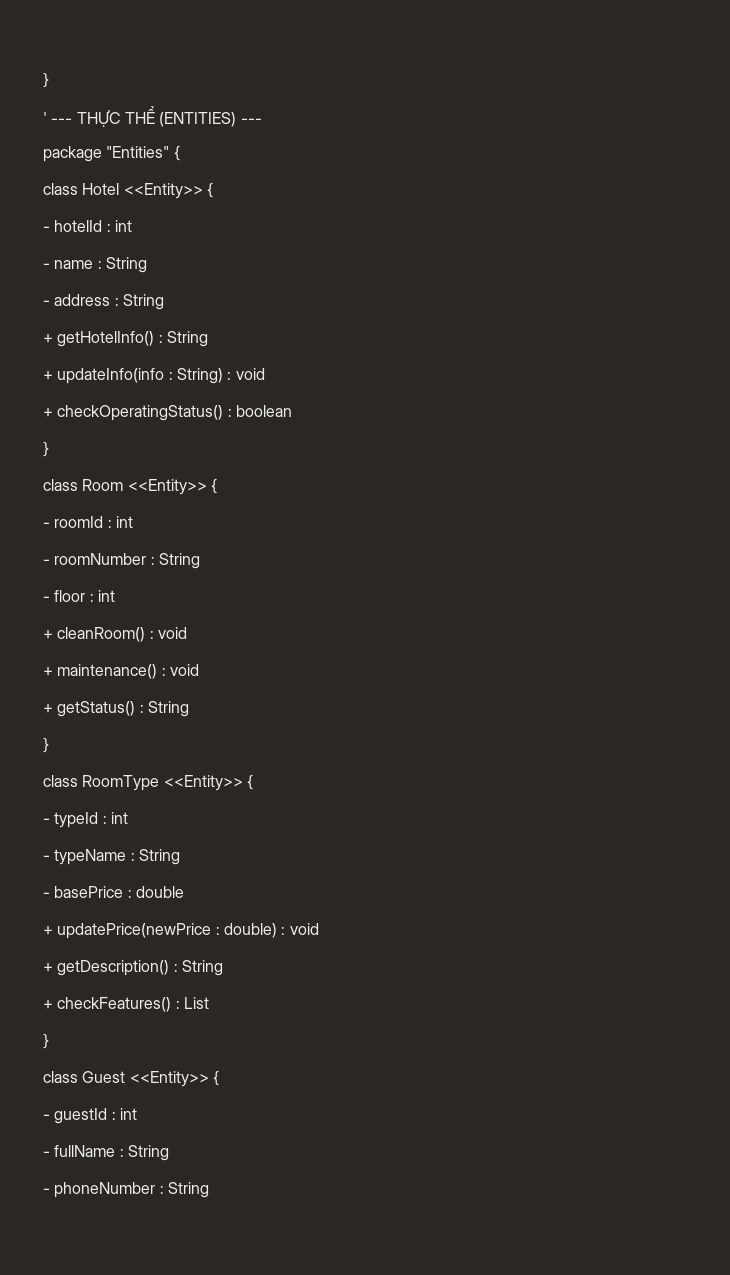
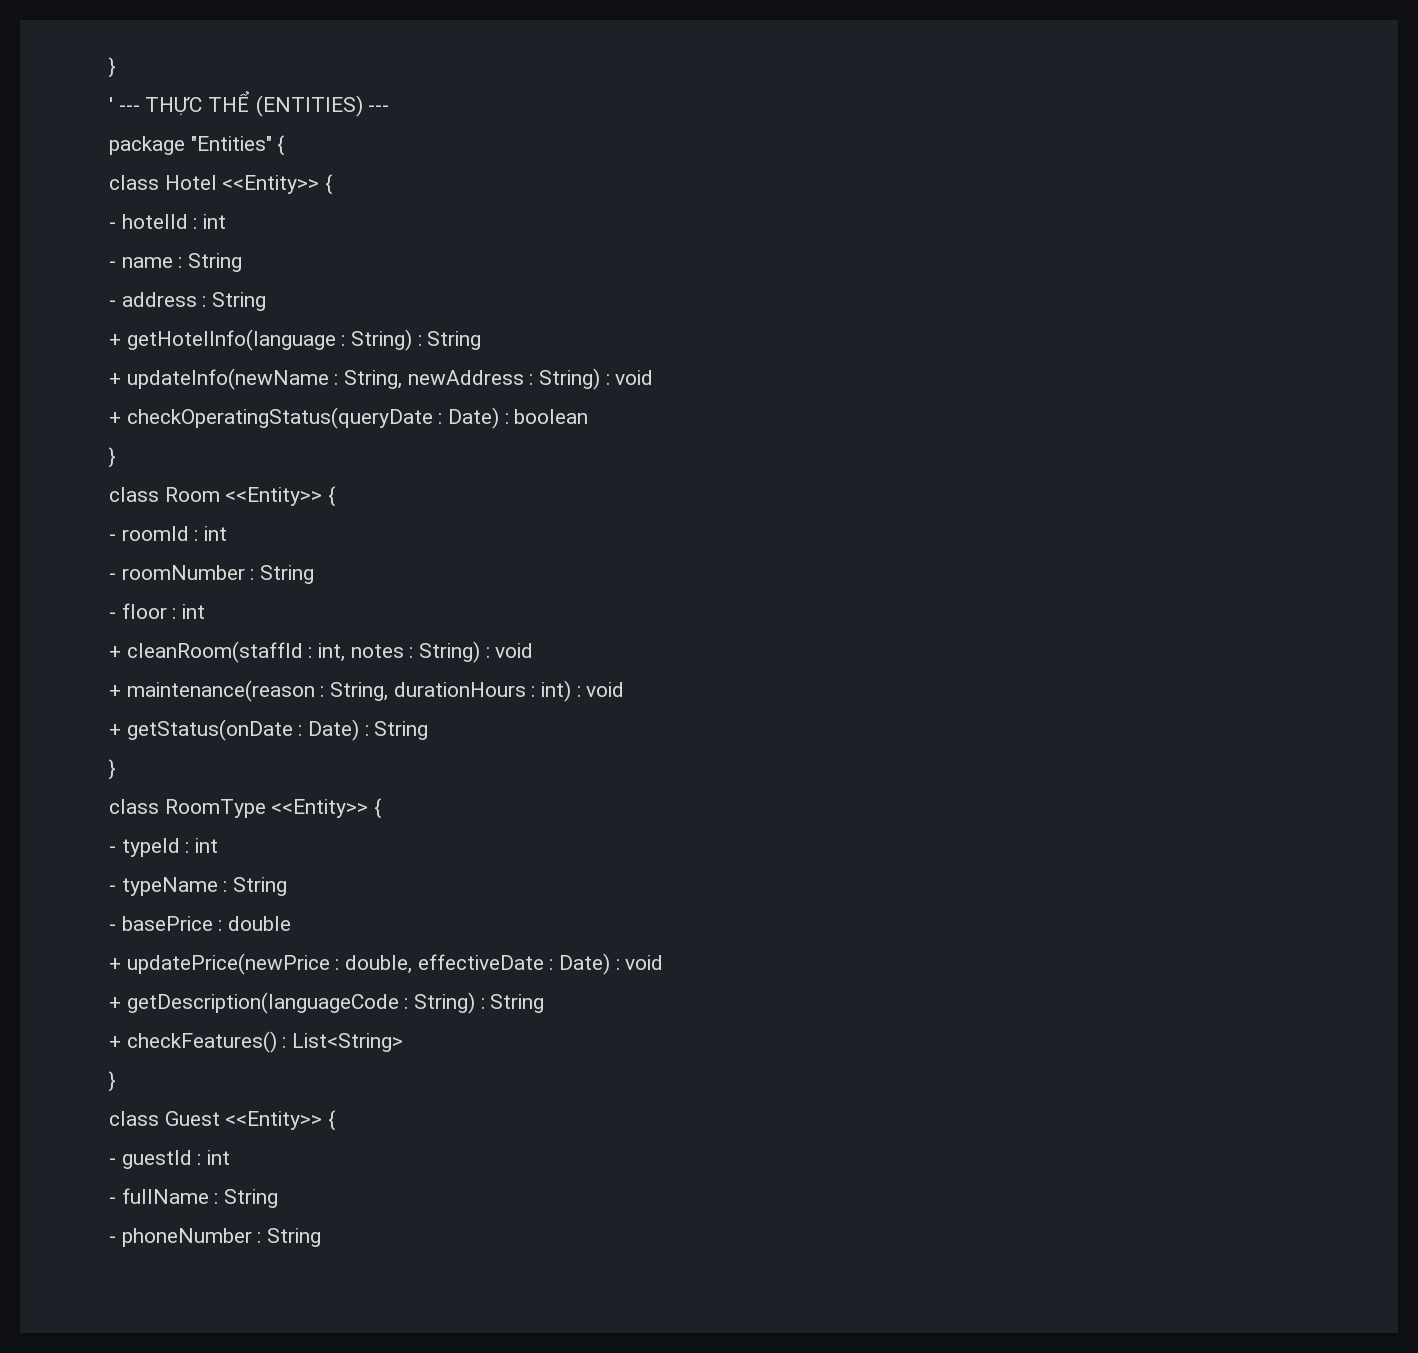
- + getHotelInfo() : String
- + updateInfo(info : String) : void
- + checkOperatingStatus() : boolean
+ + getHotelInfo(language : String) : String
+ + updateInfo(newName : String, newAddress : String) : void
+ + checkOperatingStatus(queryDate : Date) : boolean
- + cleanRoom() : void
- + maintenance() : void
- + getStatus() : String
+ + cleanRoom(staffId : int, notes : String) : void
+ + maintenance(reason : String, durationHours : int) : void
+ + getStatus(onDate : Date) : String
- + updatePrice(newPrice : double) : void
- + getDescription() : String
+ + updatePrice(newPrice : double, effectiveDate : Date) : void
+ + getDescription(languageCode : String) : String
- + checkFeatures() : List
+ + checkFeatures() : List<String>

